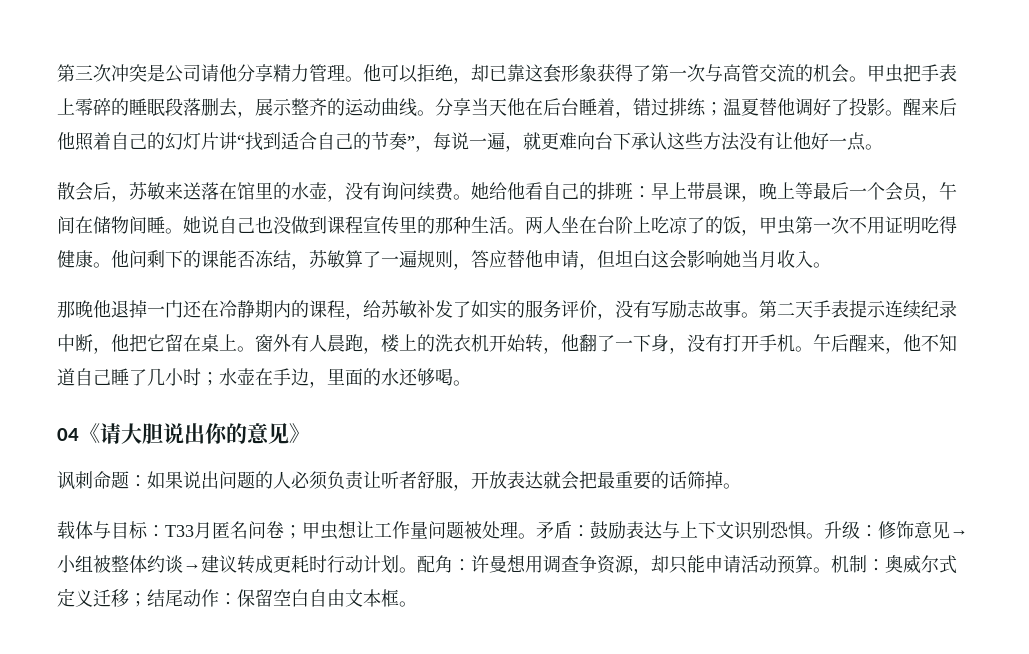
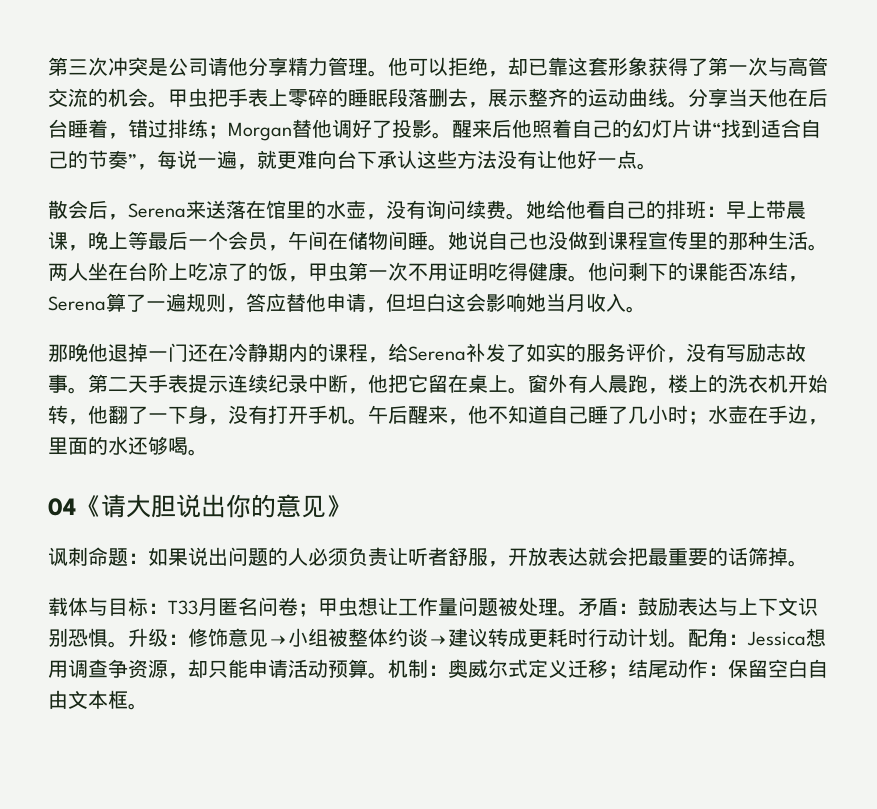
- 分享当天他在后台睡着，错过排练；温夏替他调好了投影。
+ 分享当天他在后台睡着，错过排练；Morgan替他调好了投影。
- 散会后，苏敏来送落在馆里的水壶，没有询问续费。
+ 散会后，Serena来送落在馆里的水壶，没有询问续费。
- 他问剩下的课能否冻结，苏敏算了一遍规则，答应替他申请，但坦白这会影响她当月收入。
+ 他问剩下的课能否冻结，Serena算了一遍规则，答应替他申请，但坦白这会影响她当月收入。
- 那晚他退掉一门还在冷静期内的课程，给苏敏补发了如实的服务评价，没有写励志故事。
+ 那晚他退掉一门还在冷静期内的课程，给Serena补发了如实的服务评价，没有写励志故事。
- 配角：许曼想用调查争资源，却只能申请活动预算。
+ 配角：Jessica想用调查争资源，却只能申请活动预算。

